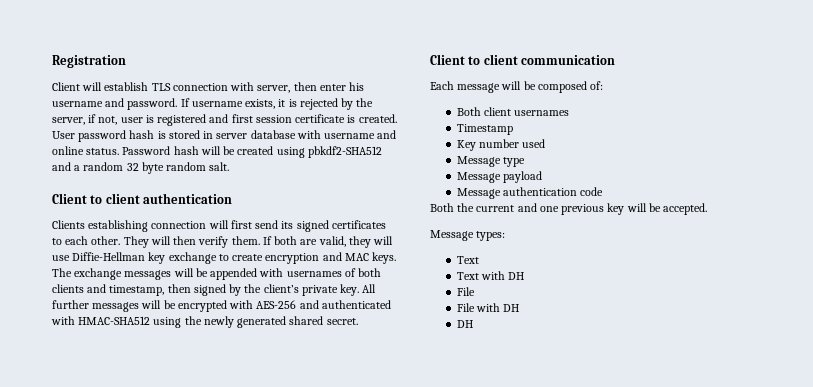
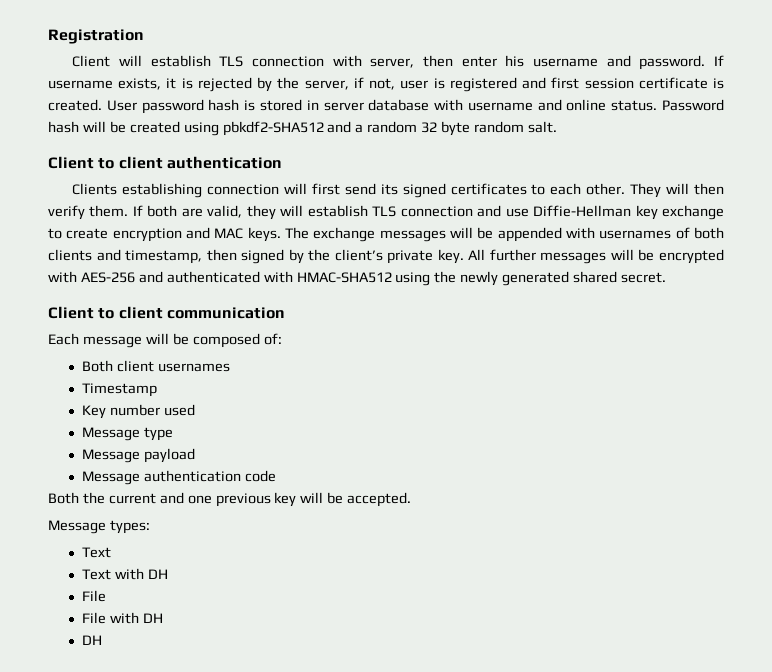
- If both are valid, they will use Diffie-Hellman key exchange to create encryption and MAC keys.
+ If both are valid, they will establish TLS connection and use Diffie-Hellman key exchange to create encryption and MAC keys.

